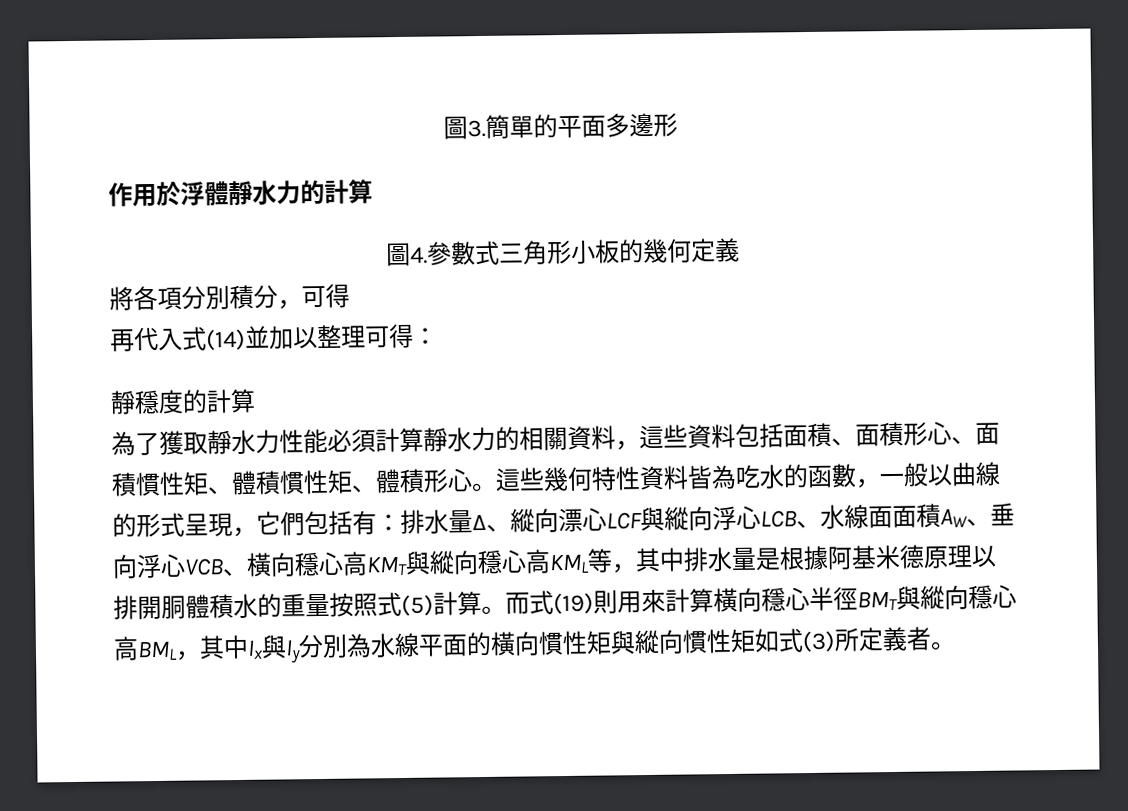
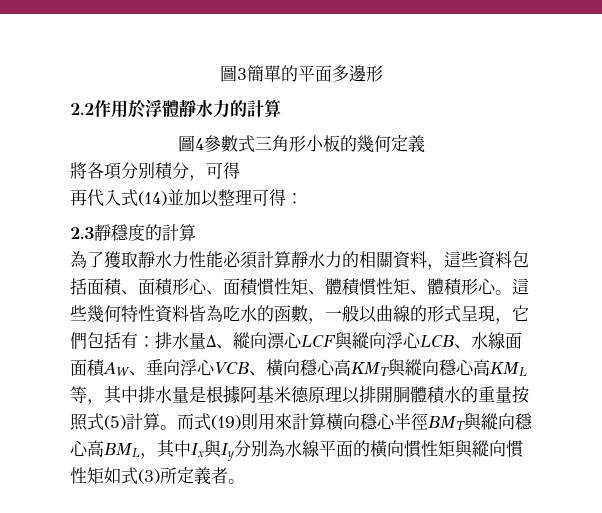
- 圖3.簡單的平面多邊形
+ 圖3簡單的平面多邊形
- 作用於浮體靜水力的計算
+ 2.2作用於浮體靜水力的計算
- 圖4.參數式三角形小板的幾何定義
+ 圖4參數式三角形小板的幾何定義
- 靜穩度的計算
+ 2.3靜穩度的計算

